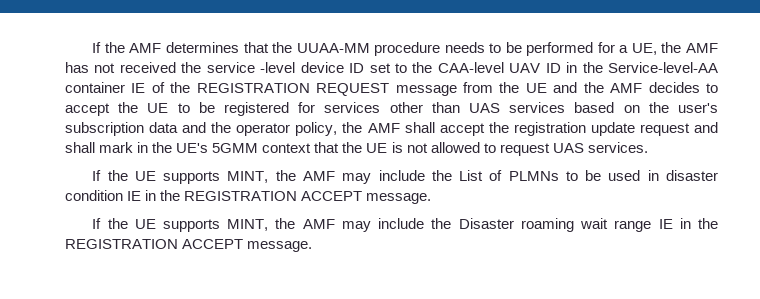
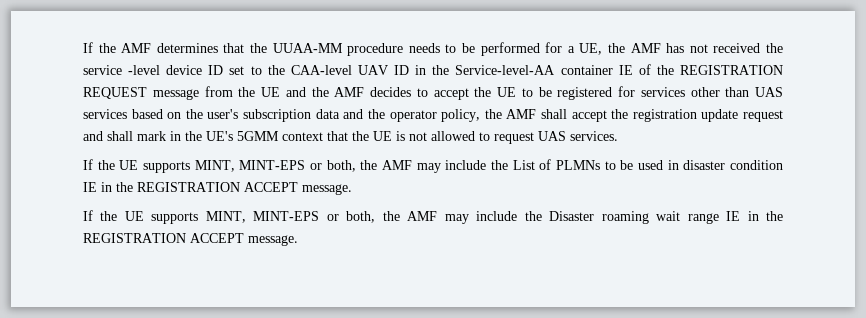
- If the UE supports MINT, the AMF may include the List of PLMNs to be used in disaster condition IE in the REGISTRATION ACCEPT message.
+ If the UE supports MINT, MINT-EPS or both, the AMF may include the List of PLMNs to be used in disaster condition IE in the REGISTRATION ACCEPT message.
- If the UE supports MINT, the AMF may include the Disaster roaming wait range IE in the REGISTRATION ACCEPT message.
+ If the UE supports MINT, MINT-EPS or both, the AMF may include the Disaster roaming wait range IE in the REGISTRATION ACCEPT message.

